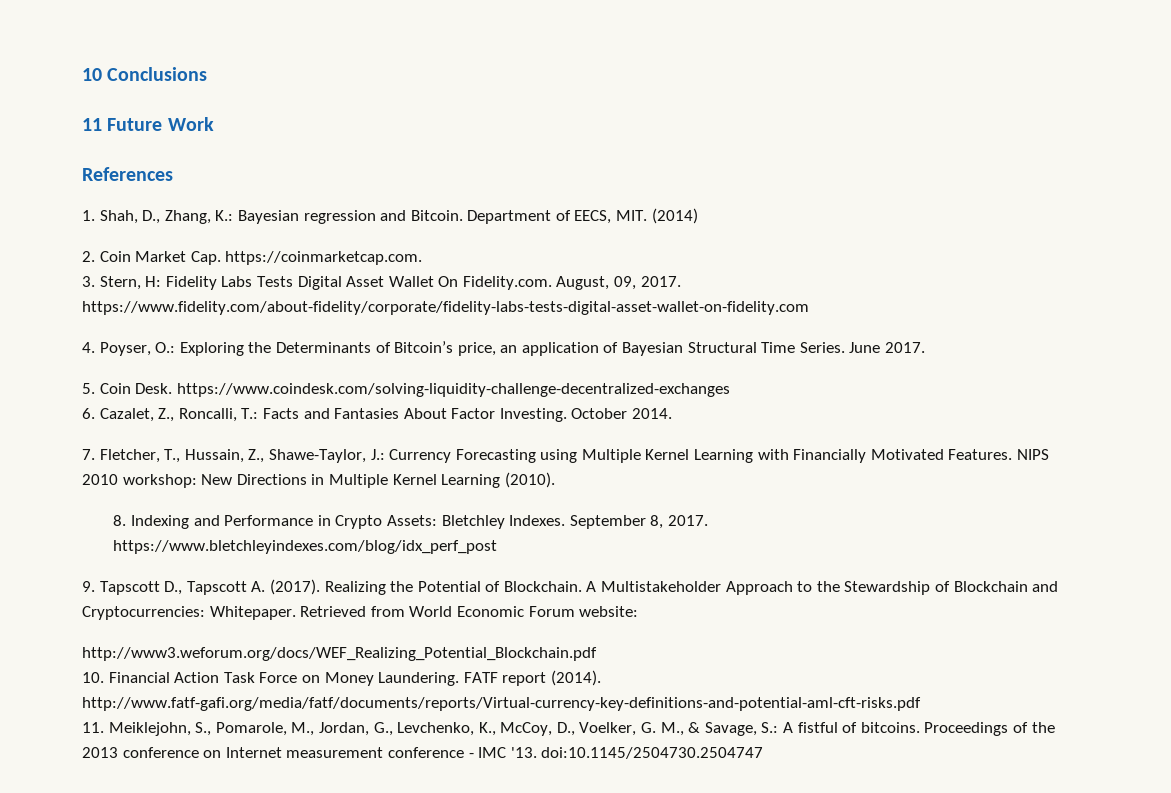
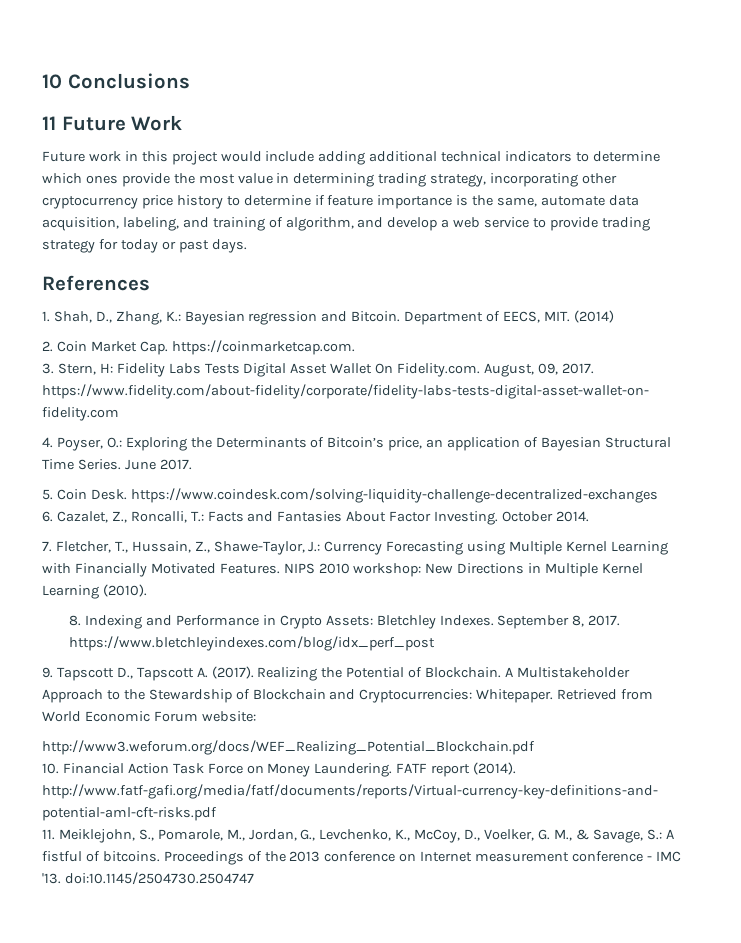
+ Future work in this project would include adding additional technical indicators to determine which ones provide the most value in determining trading strategy, incorporating other cryptocurrency price history to determine if feature importance is the same, automate data acquisition, labeling, and training of algorithm, and develop a web service to provide trading strategy for today or past days.

